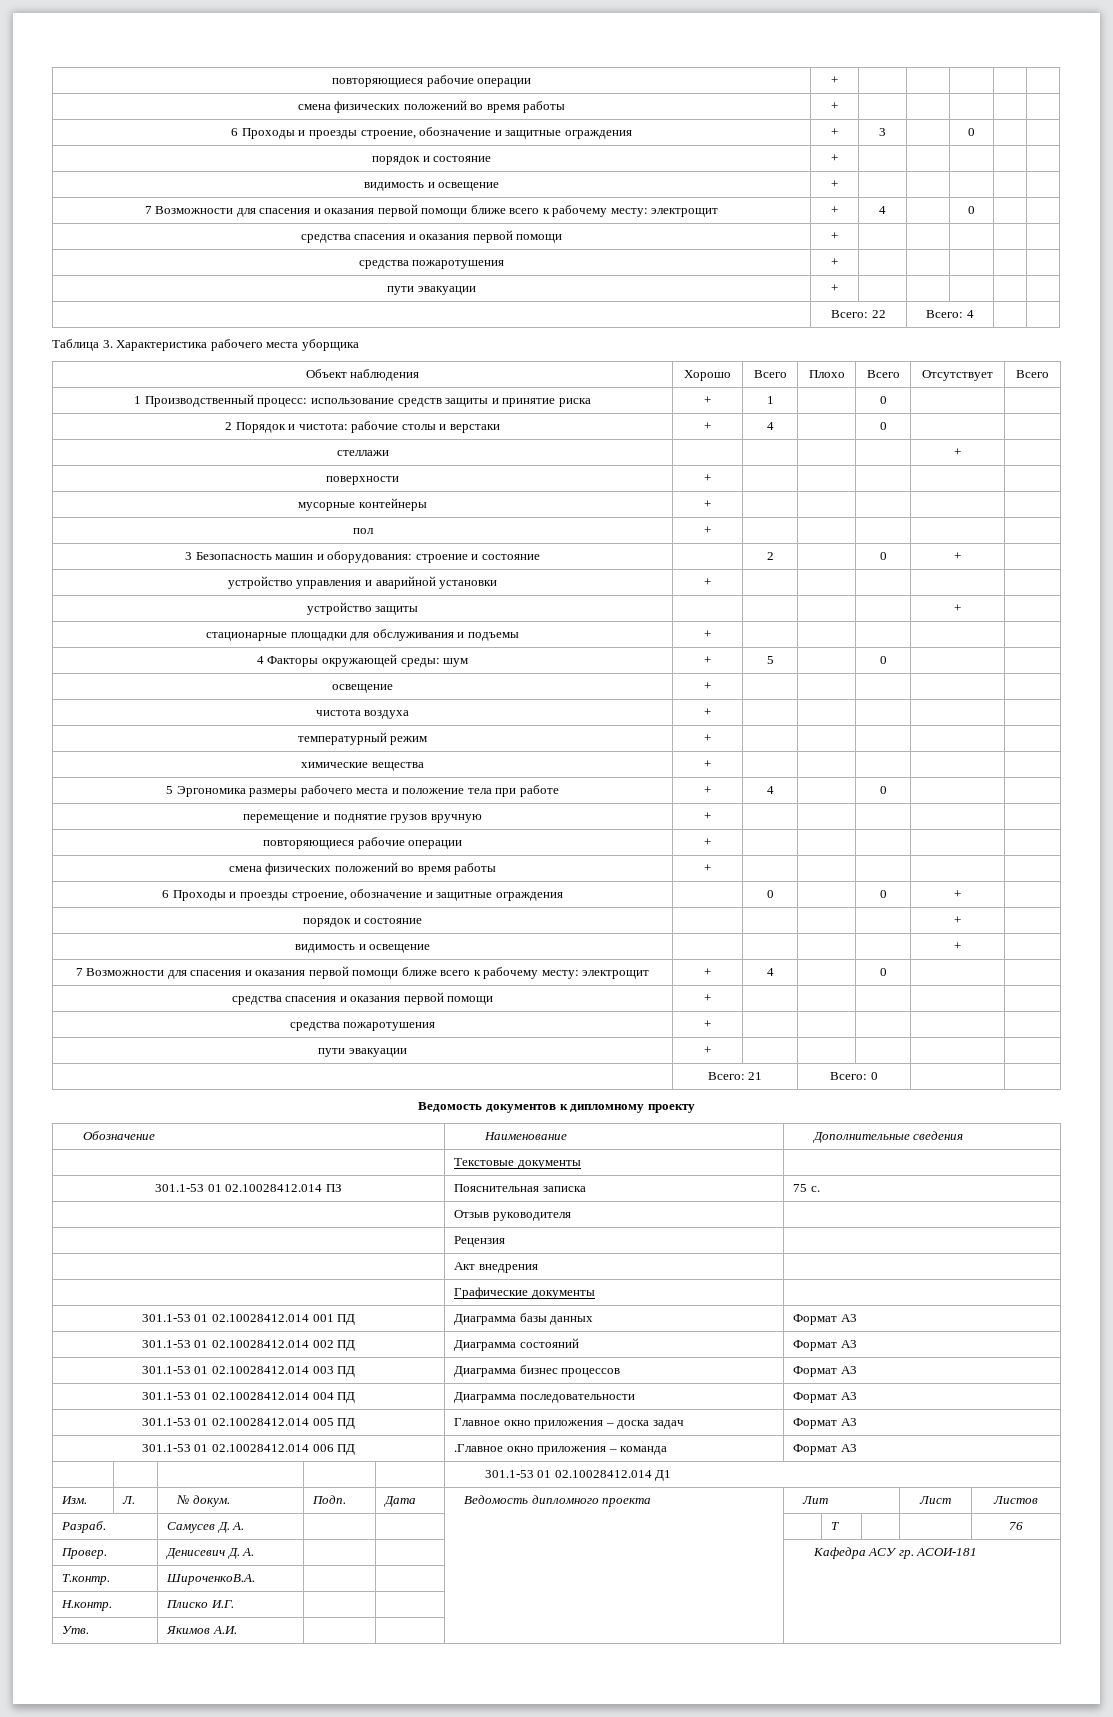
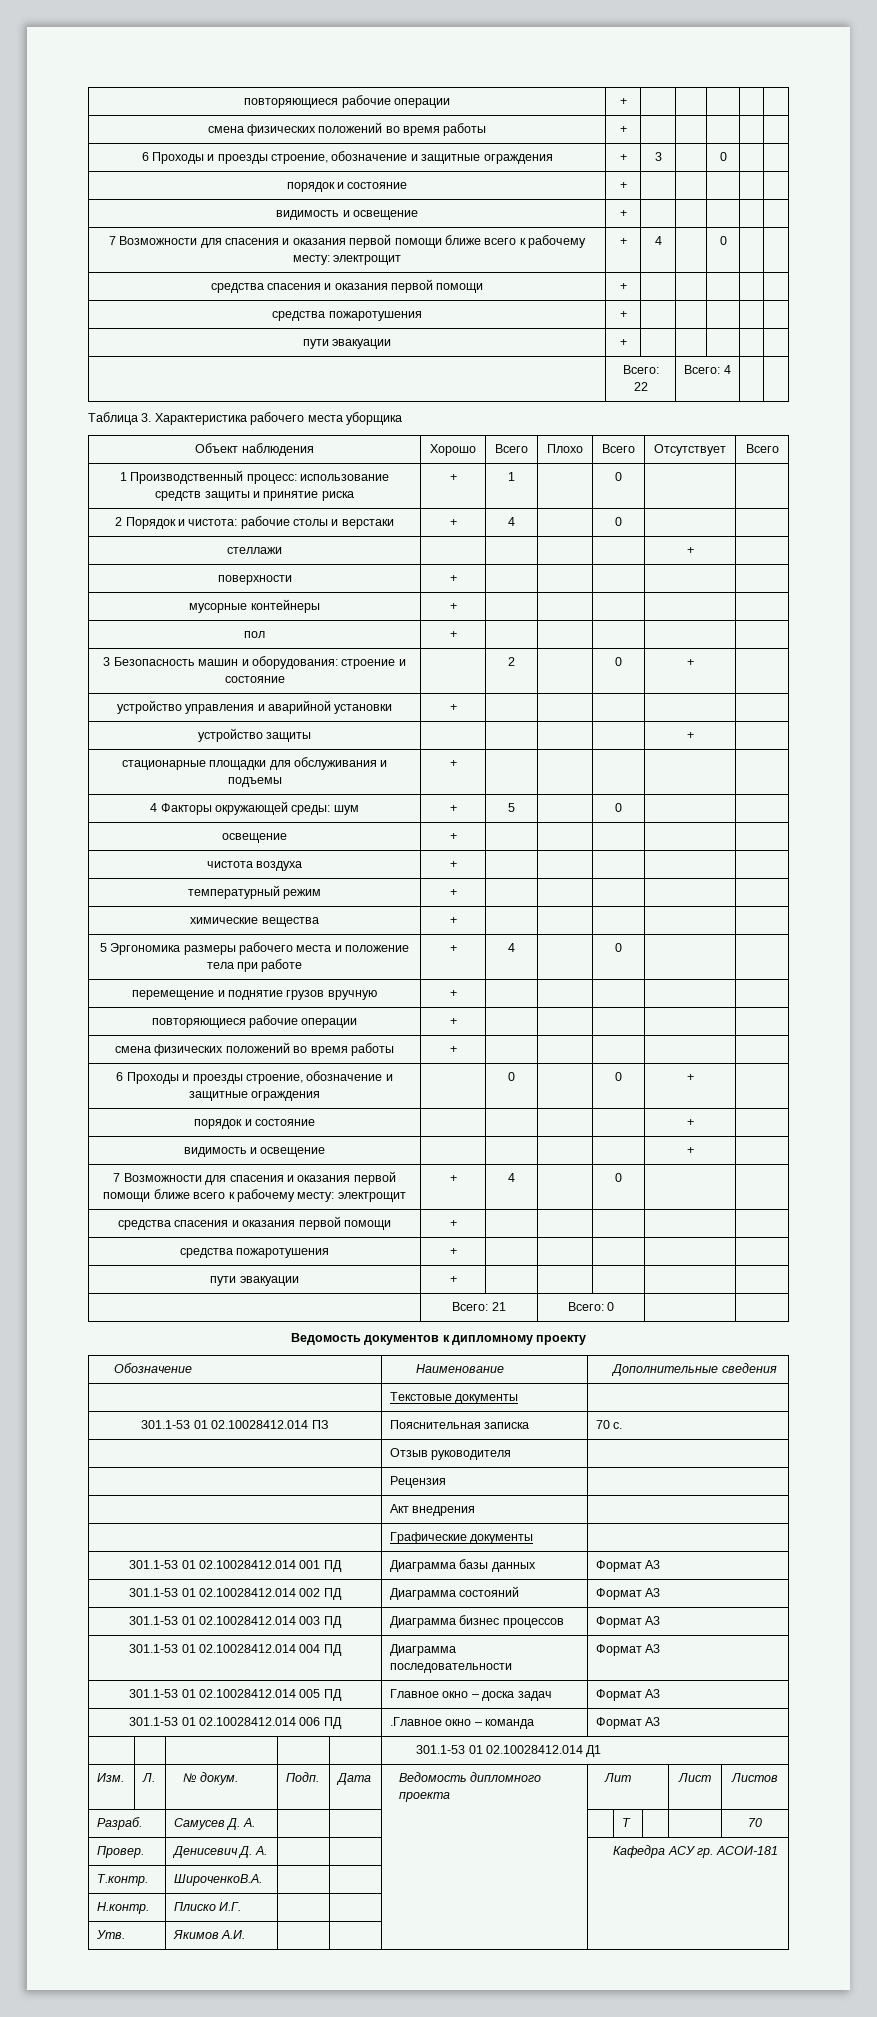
- 301.1-53 01 02.10028412.014 ПЗ | Пояснительная записка | 75 с.
+ 301.1-53 01 02.10028412.014 ПЗ | Пояснительная записка | 70 с.
- 301.1-53 01 02.10028412.014 005 ПД | Главное окно приложения – доска задач | Формат А3
+ 301.1-53 01 02.10028412.014 005 ПД | Главное окно – доска задач | Формат А3
- 301.1-53 01 02.10028412.014 006 ПД | .Главное окно приложения – команда | Формат А3
+ 301.1-53 01 02.10028412.014 006 ПД | .Главное окно – команда | Формат А3
- Разраб. | Самусев Д. А. | | | | | Т | | | 76
+ Разраб. | Самусев Д. А. | | | | | Т | | | 70

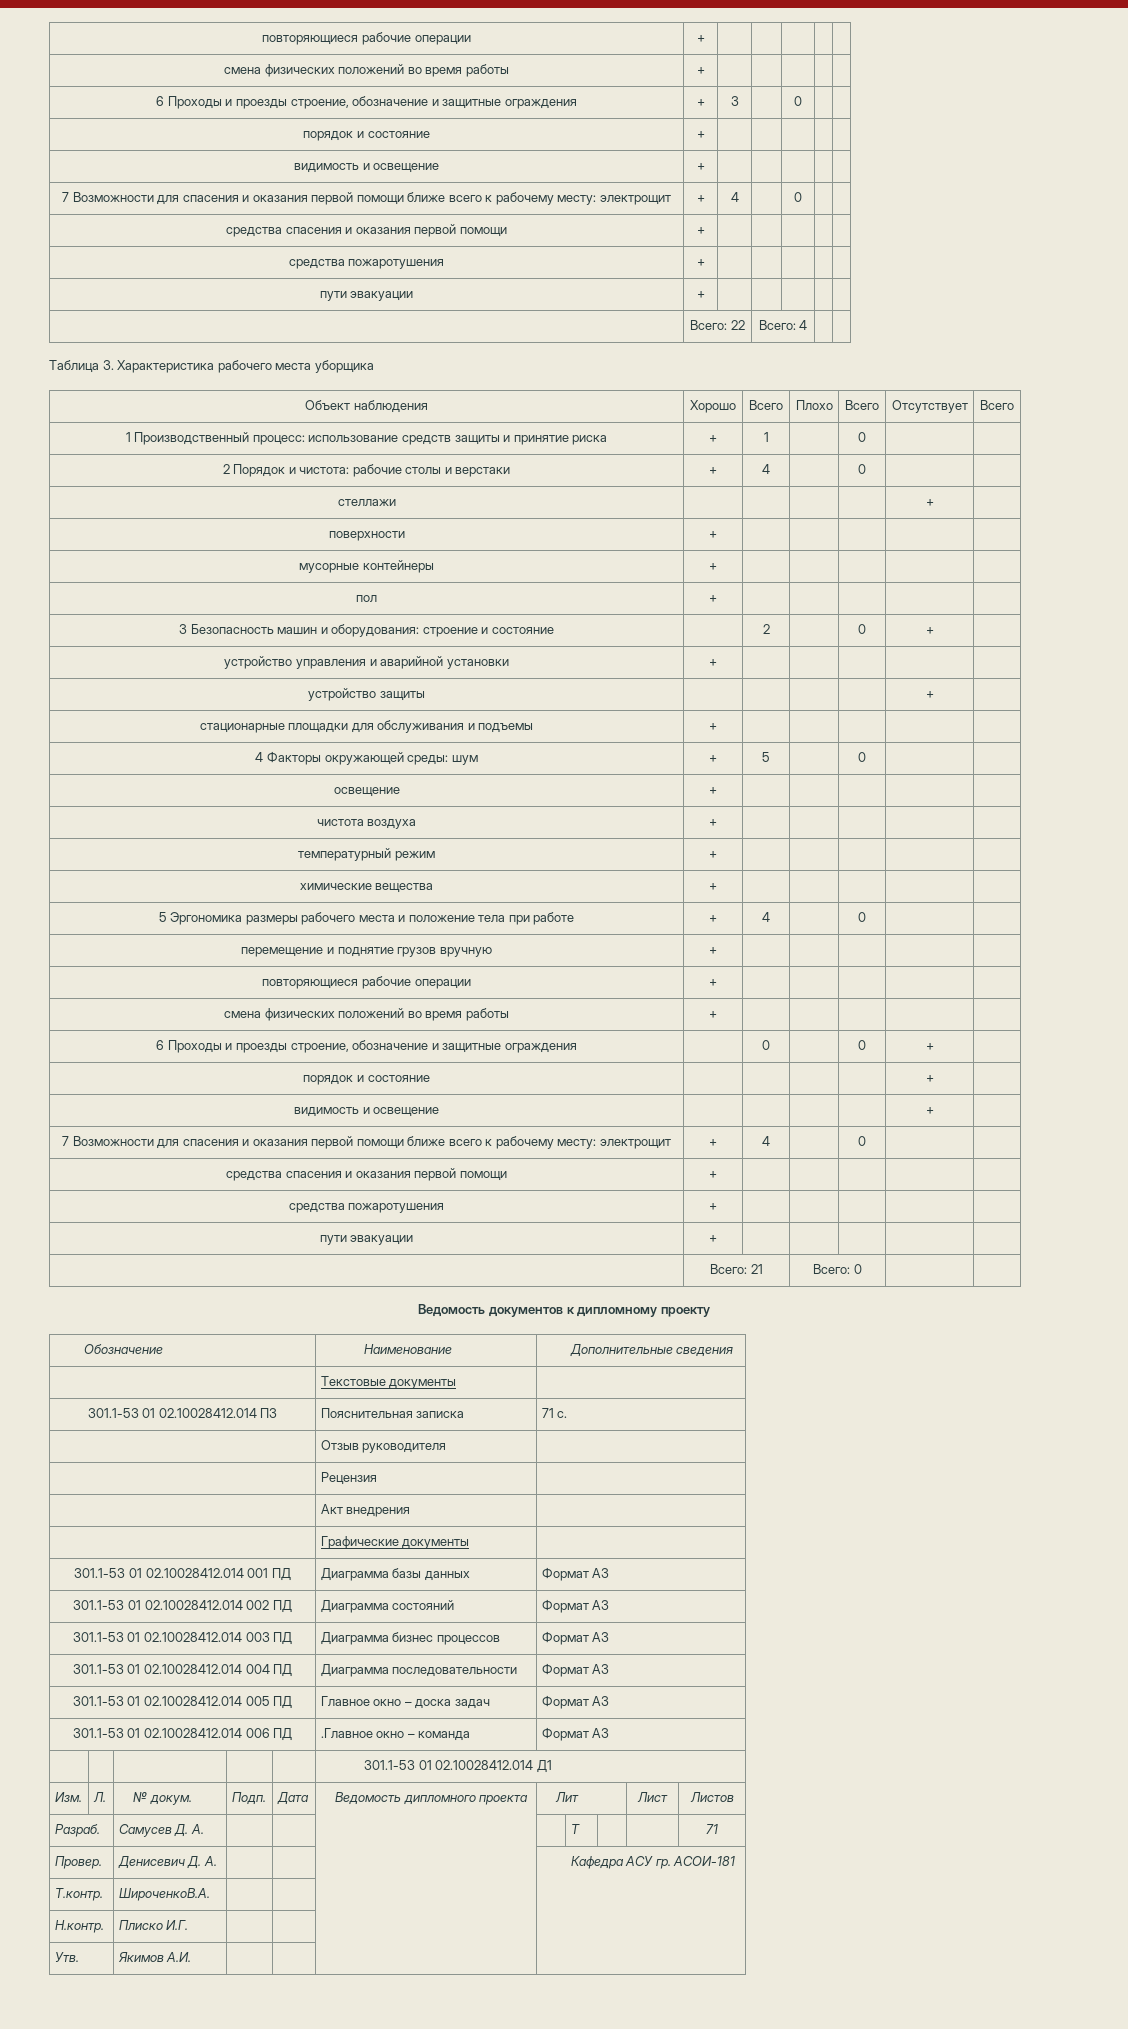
- 301.1-53 01 02.10028412.014 ПЗ | Пояснительная записка | 70 с.
+ 301.1-53 01 02.10028412.014 ПЗ | Пояснительная записка | 71 с.
- Разраб. | Самусев Д. А. | | | | | Т | | | 70
+ Разраб. | Самусев Д. А. | | | | | Т | | | 71

